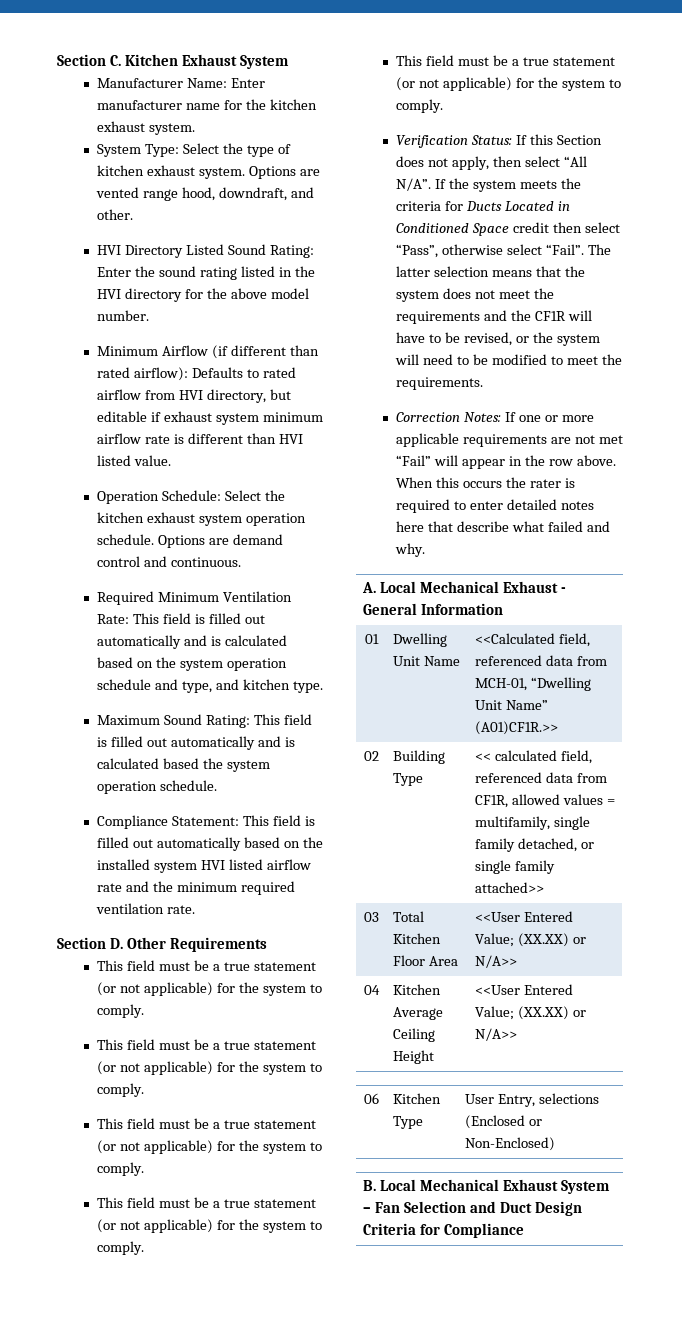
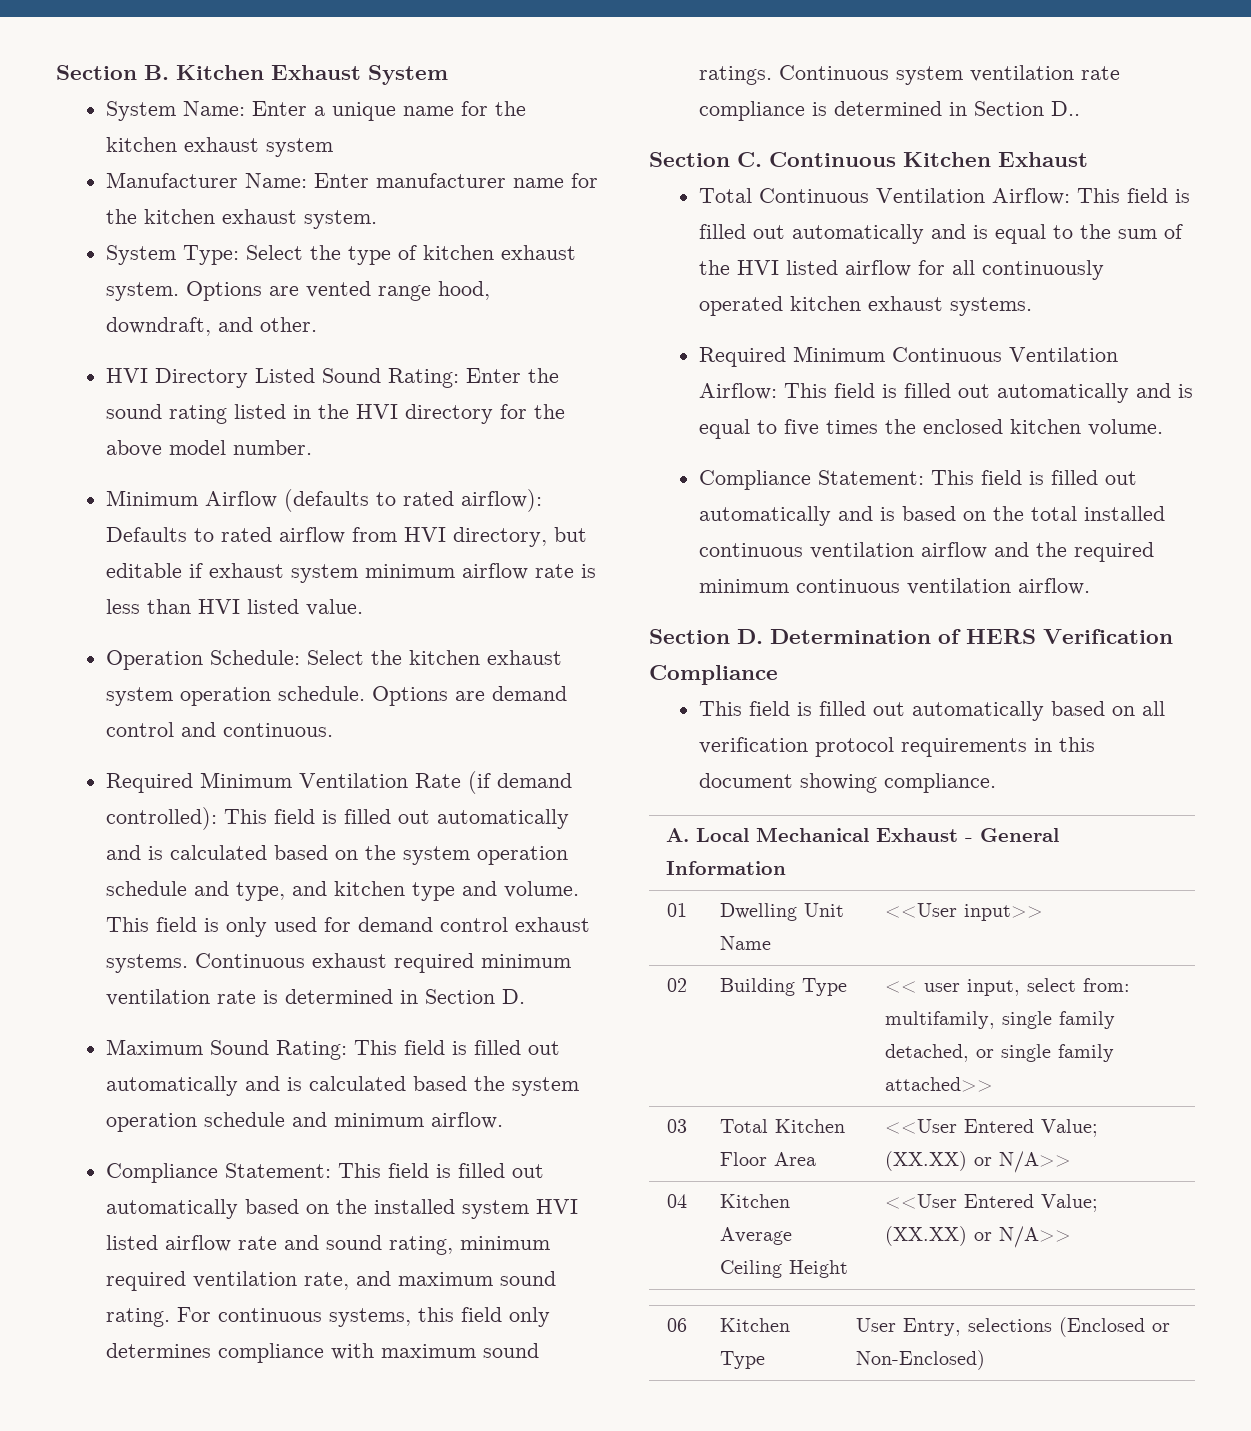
- Section C. Kitchen Exhaust System
+ Section B. Kitchen Exhaust System
+ System Name: Enter a unique name for the kitchen exhaust system
- Minimum Airflow (if different than rated airflow): Defaults to rated airflow from HVI directory, but editable if exhaust system minimum airflow rate is different than HVI listed value.
+ Minimum Airflow (defaults to rated airflow): Defaults to rated airflow from HVI directory, but editable if exhaust system minimum airflow rate is less than HVI listed value.
- Required Minimum Ventilation Rate: This field is filled out automatically and is calculated based on the system operation schedule and type, and kitchen type.
+ Required Minimum Ventilation Rate (if demand controlled): This field is filled out automatically and is calculated based on the system operation schedule and type, and kitchen type and volume. This field is only used for demand control exhaust systems. Continuous exhaust required minimum ventilation rate is determined in Section D.
- Maximum Sound Rating: This field is filled out automatically and is calculated based the system operation schedule.
+ Maximum Sound Rating: This field is filled out automatically and is calculated based the system operation schedule and minimum airflow.
- Compliance Statement: This field is filled out automatically based on the installed system HVI listed airflow rate and the minimum required ventilation rate.
- Section D. Other Requirements
- This field must be a true statement (or not applicable) for the system to comply.
- This field must be a true statement (or not applicable) for the system to comply.
- This field must be a true statement (or not applicable) for the system to comply.
- This field must be a true statement (or not applicable) for the system to comply.
- This field must be a true statement (or not applicable) for the system to comply.
- Verification Status: If this Section does not apply, then select “All N/A”. If the system meets the criteria for Ducts Located in Conditioned Space credit then select “Pass”, otherwise select “Fail”. The latter selection means that the system does not meet the requirements and the CF1R will have to be revised, or the system will need to be modified to meet the requirements.
- Correction Notes: If one or more applicable requirements are not met “Fail” will appear in the row above. When this occurs the rater is required to enter detailed notes here that describe what failed and why.
+ Compliance Statement: This field is filled out automatically based on the installed system HVI listed airflow rate and sound rating, minimum required ventilation rate, and maximum sound rating. For continuous systems, this field only determines compliance with maximum sound ratings. Continuous system ventilation rate compliance is determined in Section D..
+ Section C. Continuous Kitchen Exhaust
+ Total Continuous Ventilation Airflow: This field is filled out automatically and is equal to the sum of the HVI listed airflow for all continuously operated kitchen exhaust systems.
+ Required Minimum Continuous Ventilation Airflow: This field is filled out automatically and is equal to five times the enclosed kitchen volume.
+ Compliance Statement: This field is filled out automatically and is based on the total installed continuous ventilation airflow and the required minimum continuous ventilation airflow.
+ Section D. Determination of HERS Verification Compliance
+ This field is filled out automatically based on all verification protocol requirements in this document showing compliance.
- 01 | Dwelling Unit Name | <<Calculated field, referenced data from MCH-01, “Dwelling Unit Name” (A01)CF1R.>>
- 02 | Building Type | << calculated field, referenced data from CF1R, allowed values = multifamily, single family detached, or single family attached>>
+ 01 | Dwelling Unit Name | <<User input>>
+ 02 | Building Type | << user input, select from: multifamily, single family detached, or single family attached>>
- B. Local Mechanical Exhaust System – Fan Selection and Duct Design Criteria for Compliance

